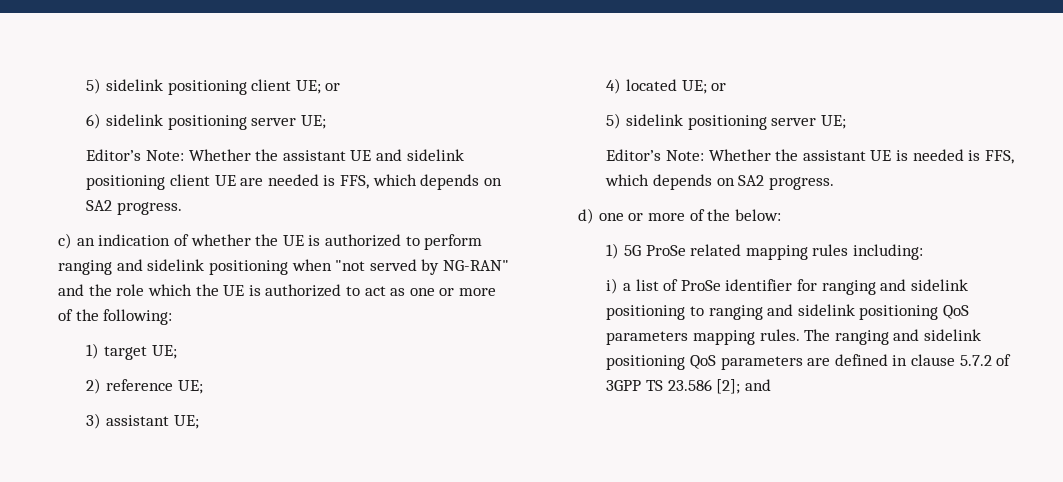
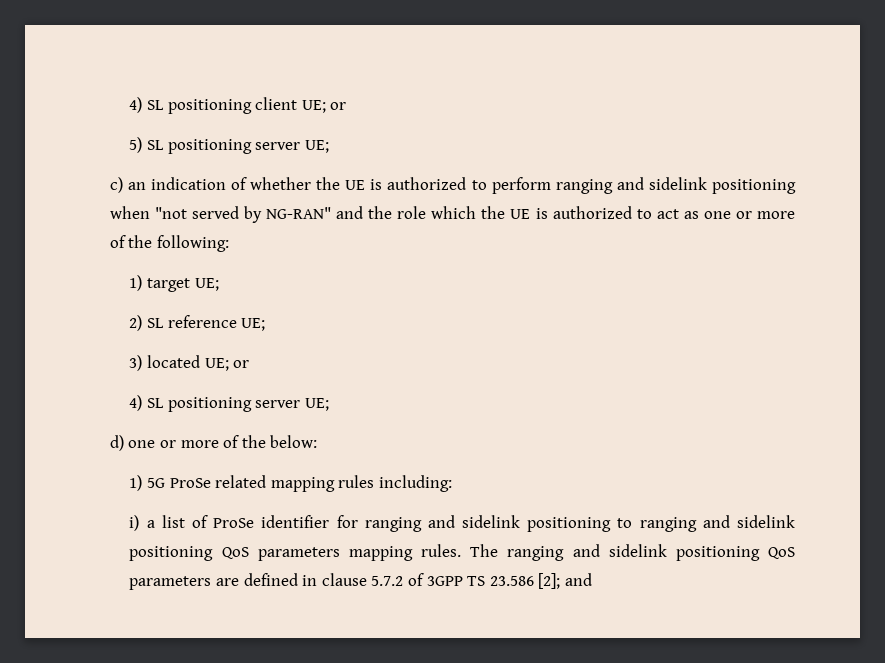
- 5) sidelink positioning client UE; or
+ 4) SL positioning client UE; or
- 6) sidelink positioning server UE;
- Editor’s Note: Whether the assistant UE and sidelink positioning client UE are needed is FFS, which depends on SA2 progress.
+ 5) SL positioning server UE;
- 2) reference UE;
+ 2) SL reference UE;
- 3) assistant UE;
- 4) located UE; or
+ 3) located UE; or
- 5) sidelink positioning server UE;
- Editor’s Note: Whether the assistant UE is needed is FFS, which depends on SA2 progress.
+ 4) SL positioning server UE;

